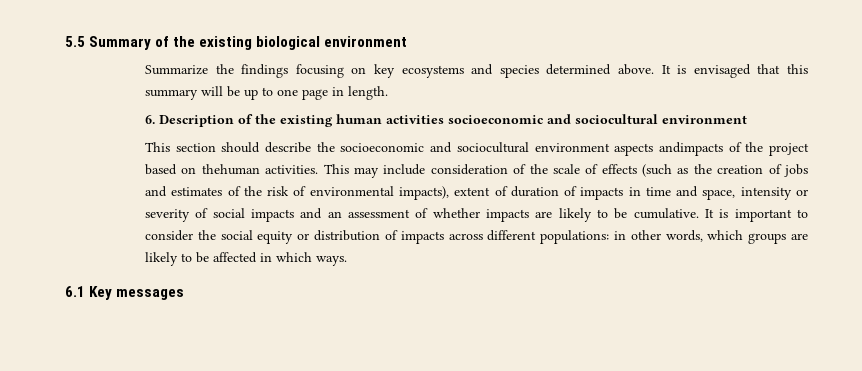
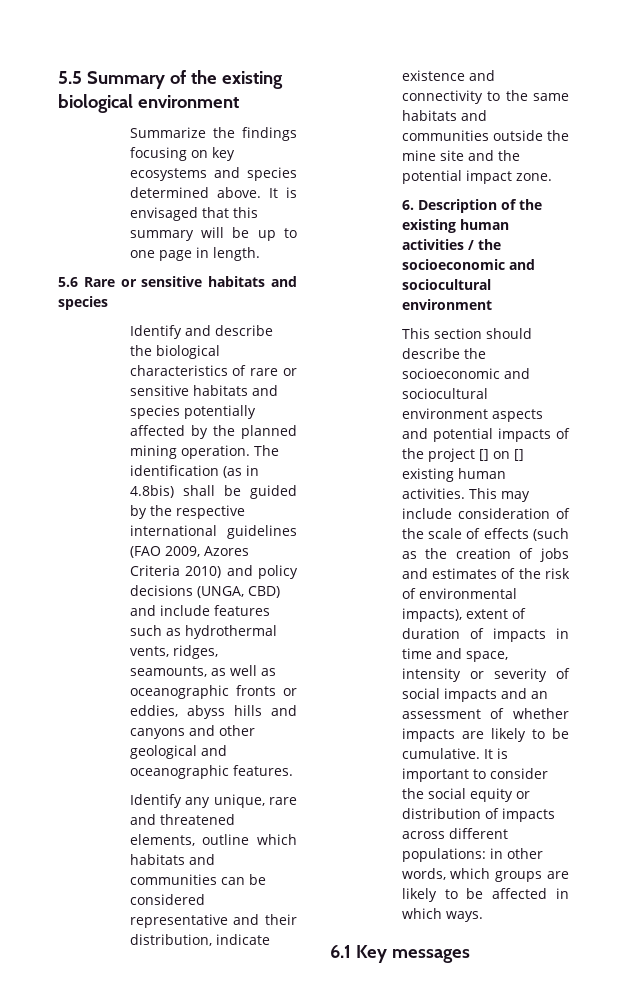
+ 5.6 Rare or sensitive habitats and species
+ Identify and describe the biological characteristics of rare or sensitive habitats and species potentially affected by the planned mining operation. The identification (as in 4.8bis) shall be guided by the respective international guidelines (FAO 2009, Azores Criteria 2010) and policy decisions (UNGA, CBD) and include features such as hydrothermal vents, ridges, seamounts, as well as oceanographic fronts or eddies, abyss hills and canyons and other geological and oceanographic features.
+ Identify any unique, rare and threatened elements, outline which habitats and communities can be considered representative and their distribution, indicate existence and connectivity to the same habitats and communities outside the mine site and the potential impact zone.
- 6. Description of the existing human activities socioeconomic and sociocultural environment
+ 6. Description of the existing human activities / the socioeconomic and sociocultural environment
- This section should describe the socioeconomic and sociocultural environment aspects andimpacts of the project based on thehuman activities.
+ This section should describe the socioeconomic and sociocultural environment aspects and potential impacts of the project [] on [] existing human activities.

